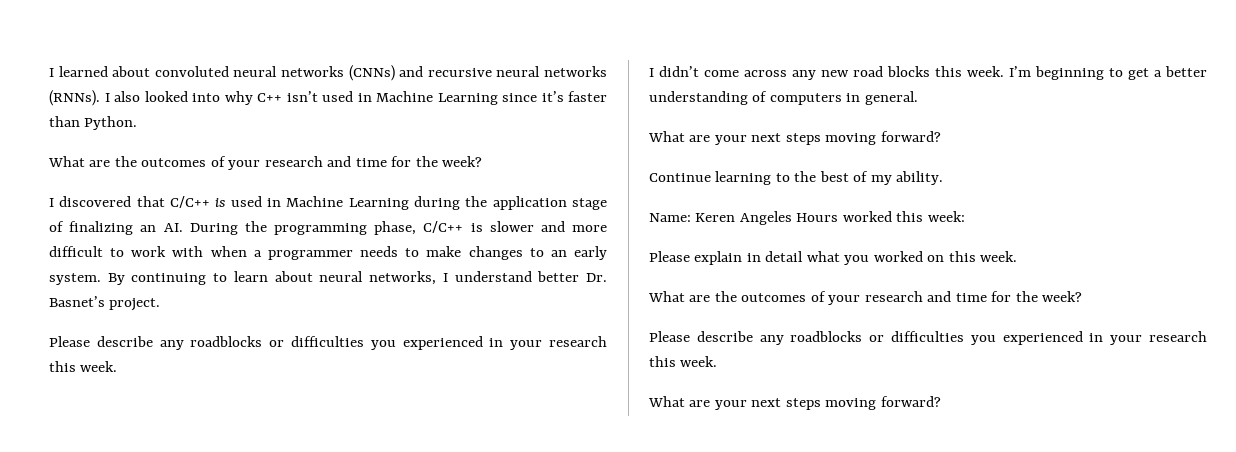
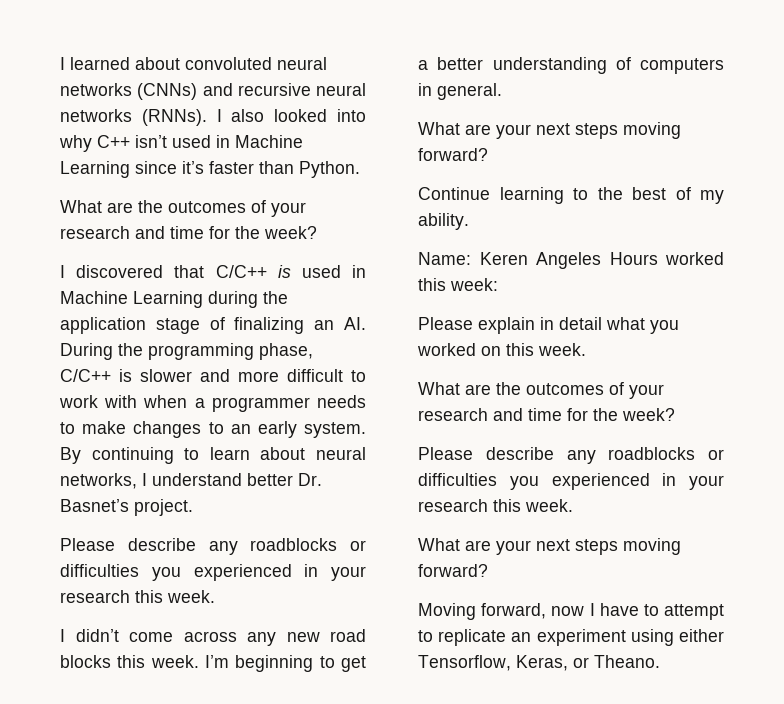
+ Moving forward, now I have to attempt to replicate an experiment using either Tensorflow, Keras, or Theano.

